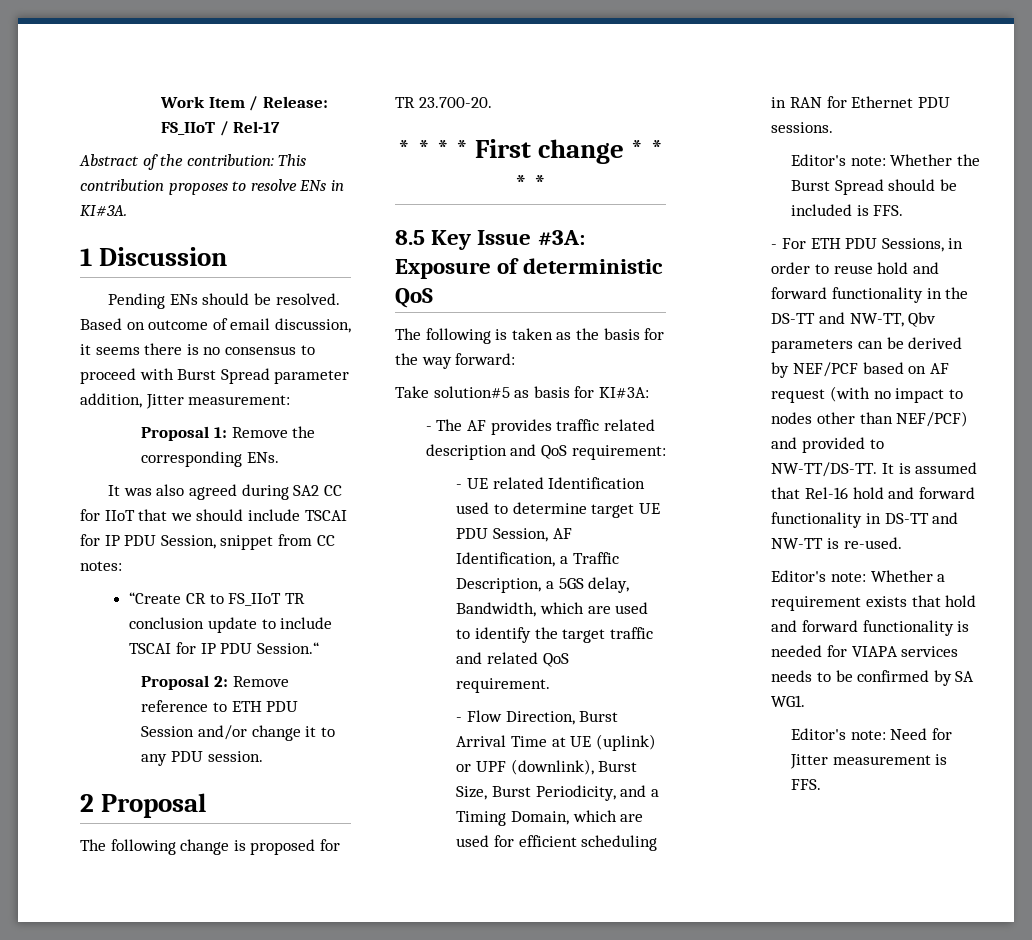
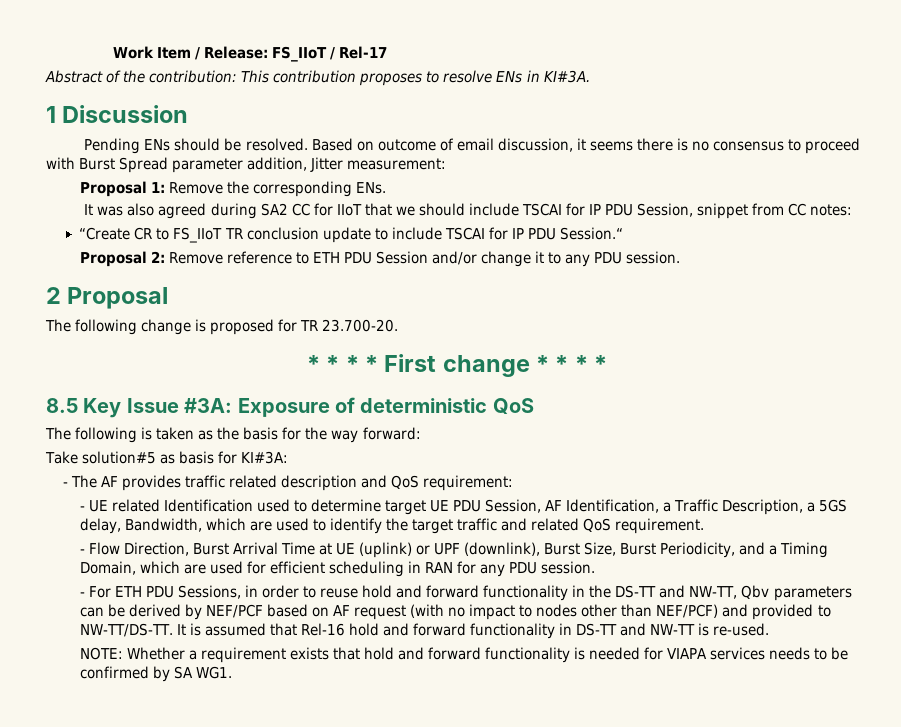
- - Flow Direction, Burst Arrival Time at UE (uplink) or UPF (downlink), Burst Size, Burst Periodicity, and a Timing Domain, which are used for efficient scheduling in RAN for Ethernet PDU sessions.
- Editor's note: Whether the Burst Spread should be included is FFS.
+ - Flow Direction, Burst Arrival Time at UE (uplink) or UPF (downlink), Burst Size, Burst Periodicity, and a Timing Domain, which are used for efficient scheduling in RAN for any PDU session.
- Editor's note: Whether a requirement exists that hold and forward functionality is needed for VIAPA services needs to be confirmed by SA WG1.
+ NOTE: Whether a requirement exists that hold and forward functionality is needed for VIAPA services needs to be confirmed by SA WG1.
- Editor's note: Need for Jitter measurement is FFS.

